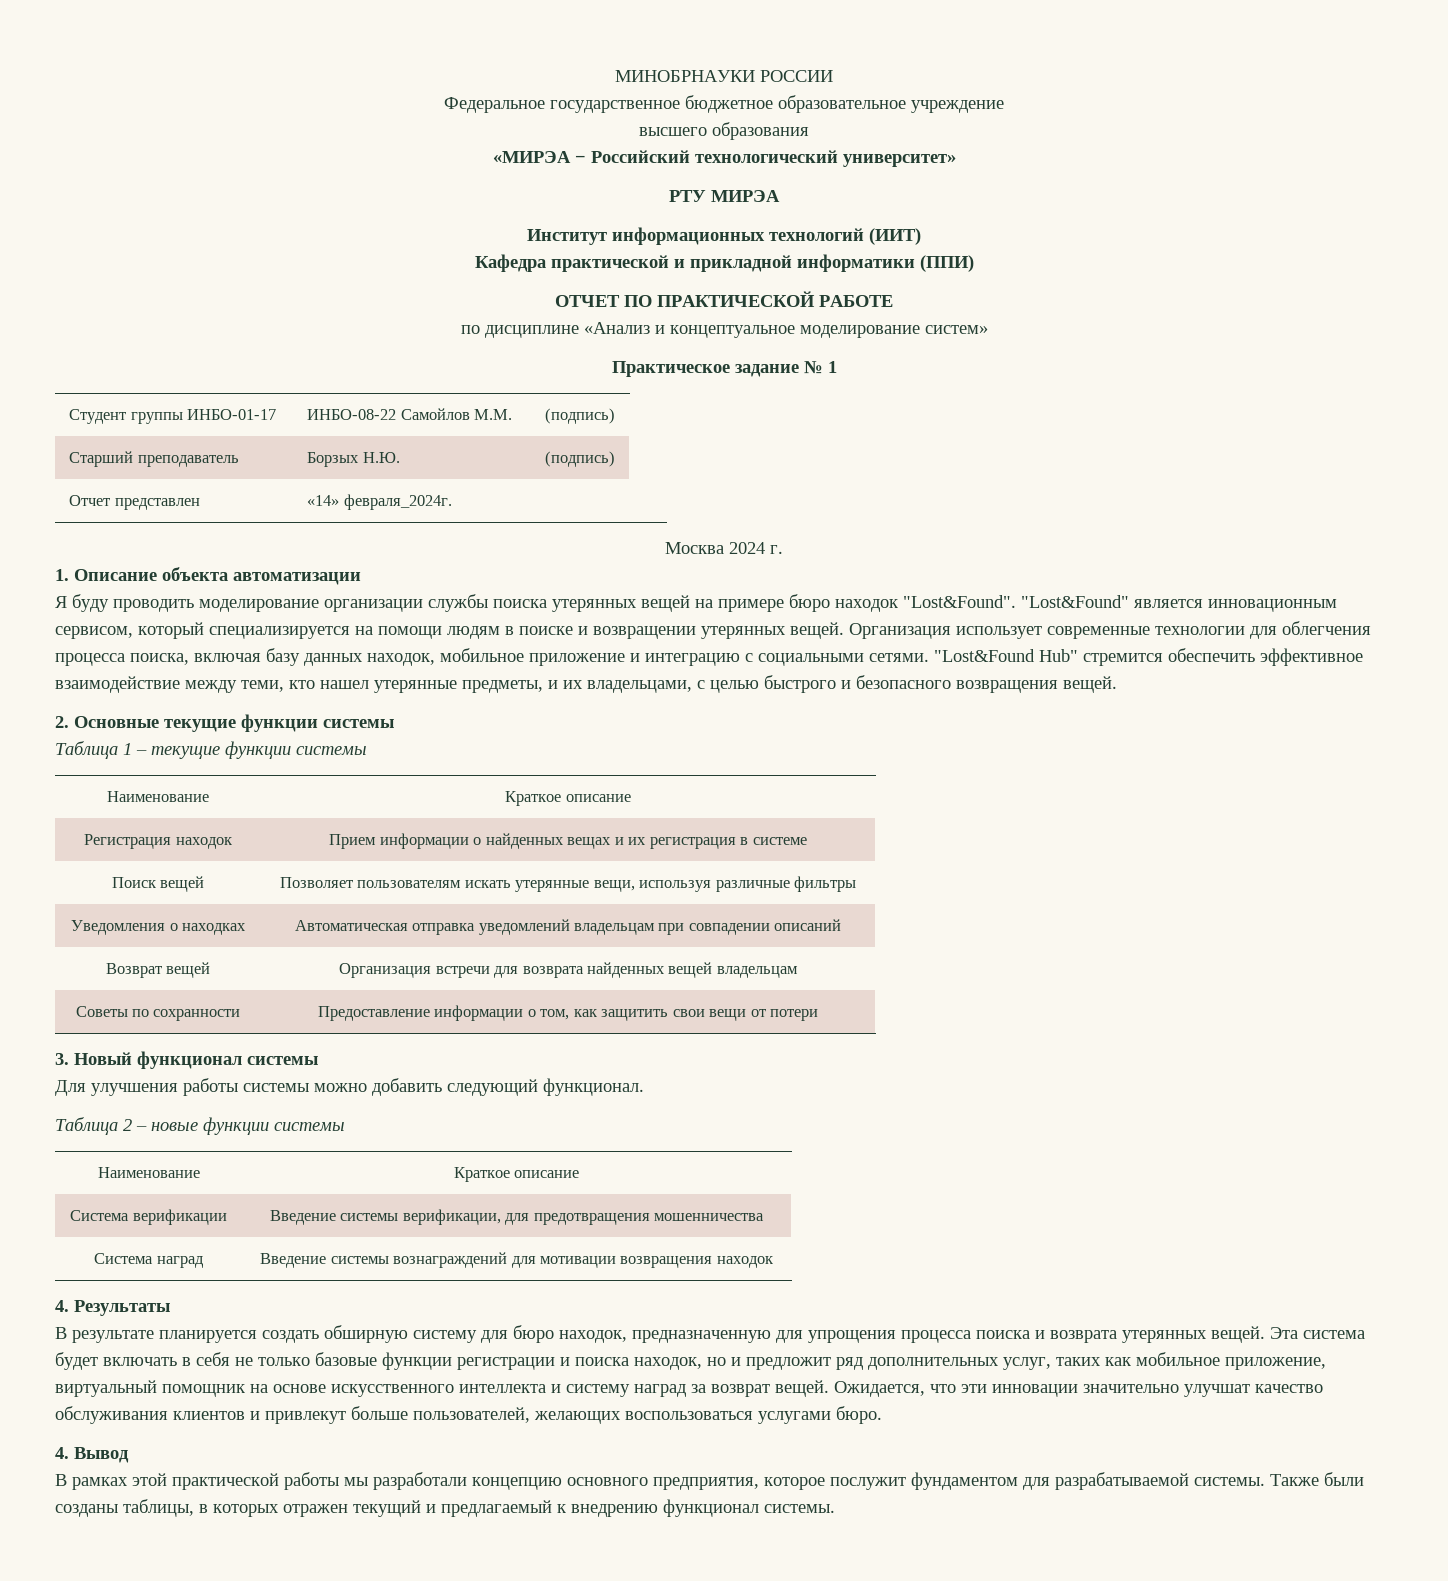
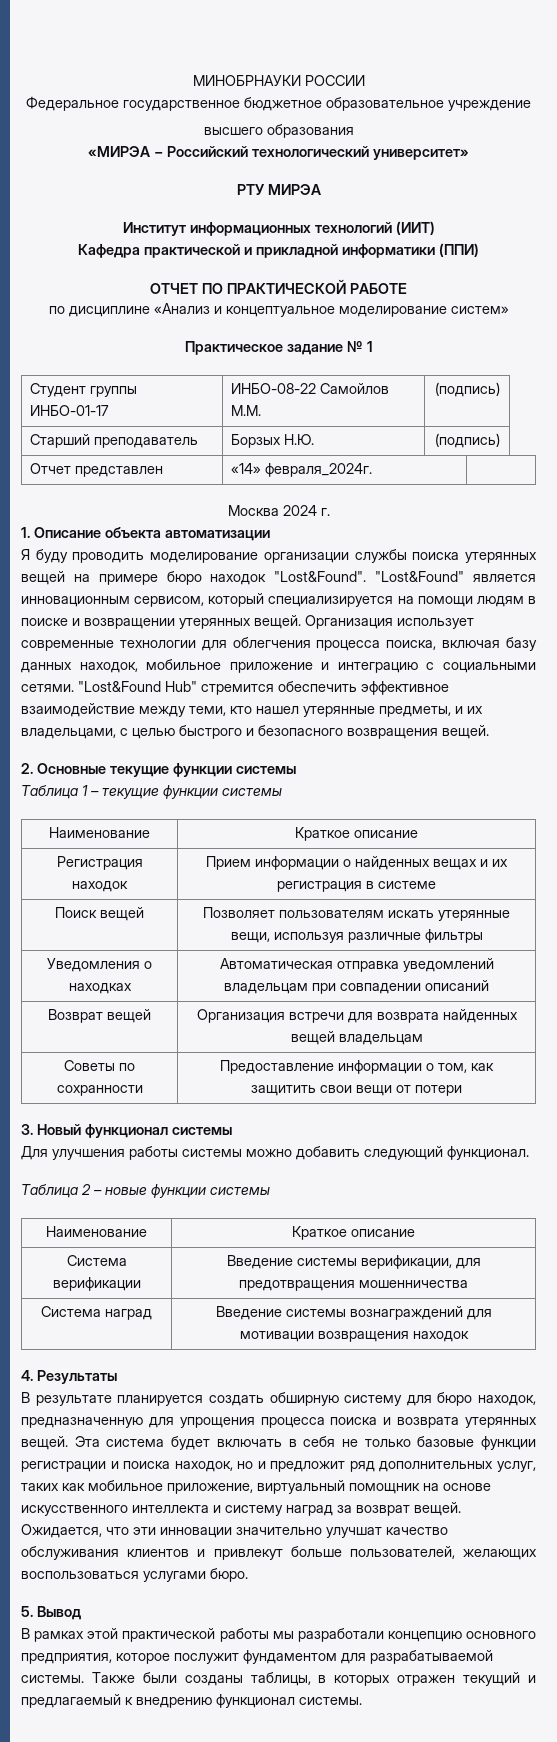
- 4. Вывод
+ 5. Вывод

